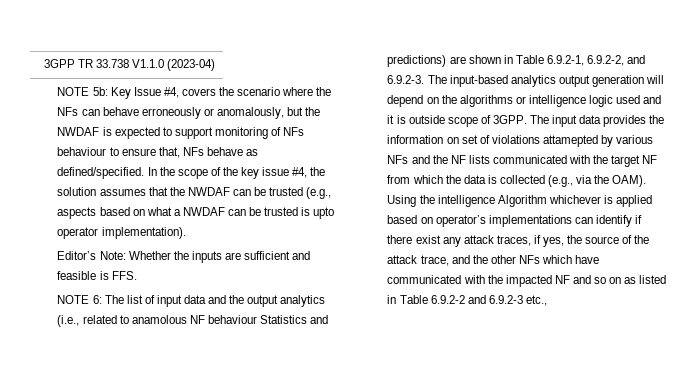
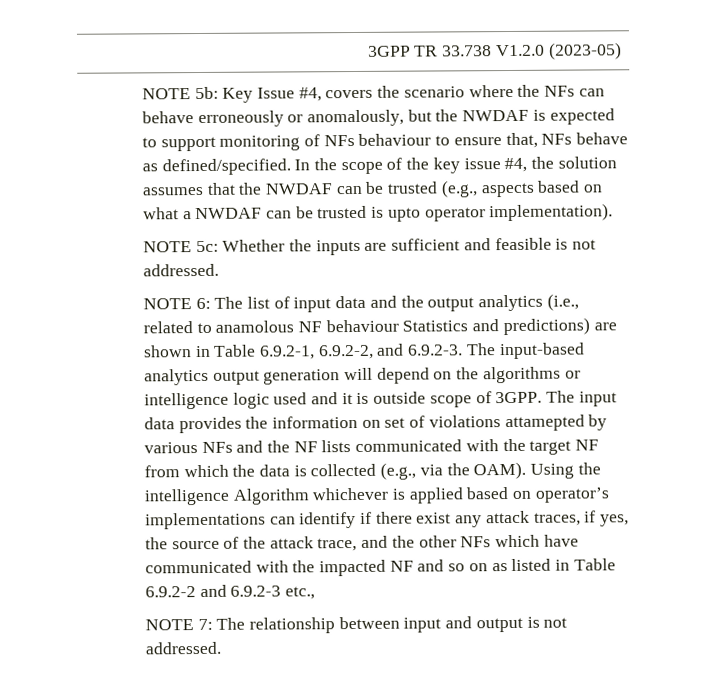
- 3GPP TR 33.738 V1.1.0 (2023-04)
+ 3GPP TR 33.738 V1.2.0 (2023-05)
- Editor’s Note: Whether the inputs are sufficient and feasible is FFS.
+ NOTE 5c: Whether the inputs are sufficient and feasible is not addressed.
+ NOTE 7: The relationship between input and output is not addressed.

